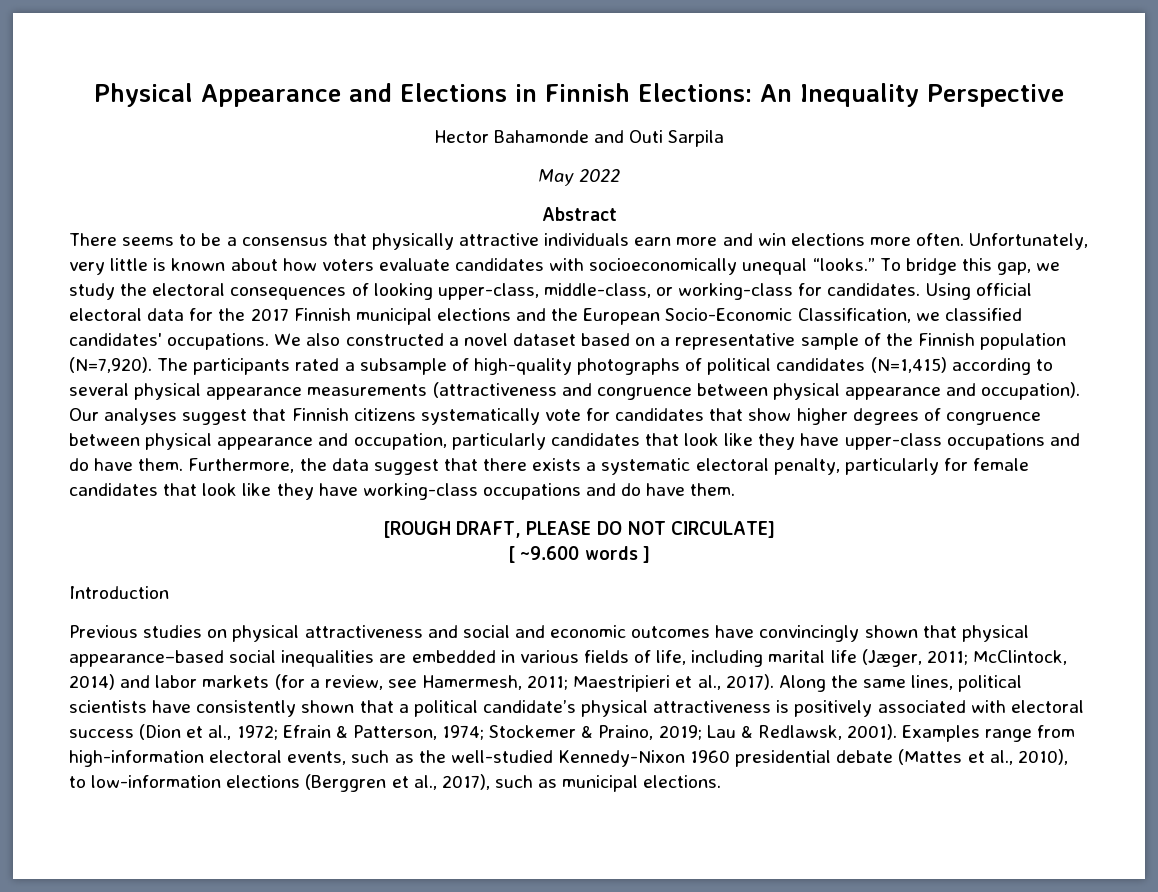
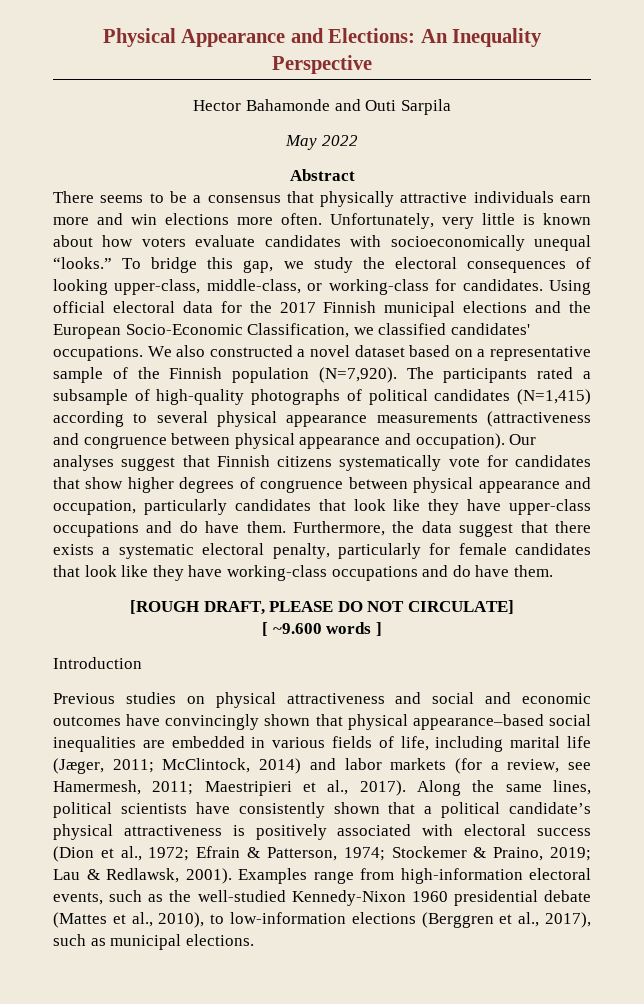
- Physical Appearance and Elections in Finnish Elections: An Inequality Perspective
+ Physical Appearance and Elections: An Inequality Perspective

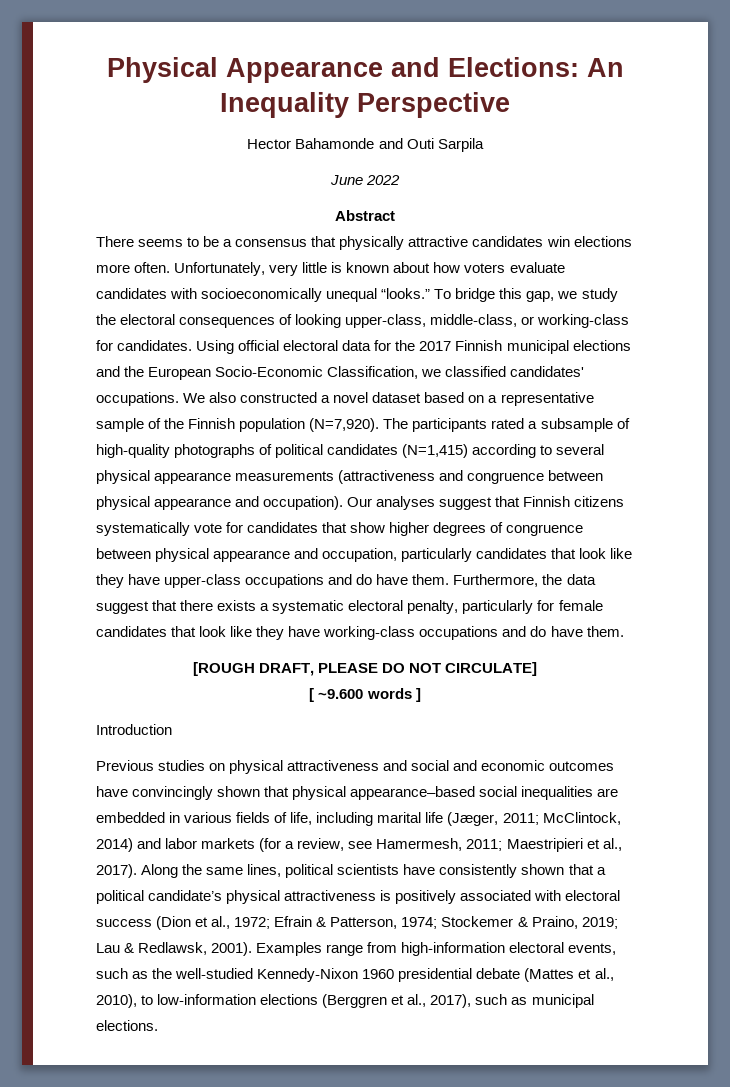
- May 2022
+ June 2022
- There seems to be a consensus that physically attractive individuals earn more and win elections more often.
+ There seems to be a consensus that physically attractive candidates win elections more often.

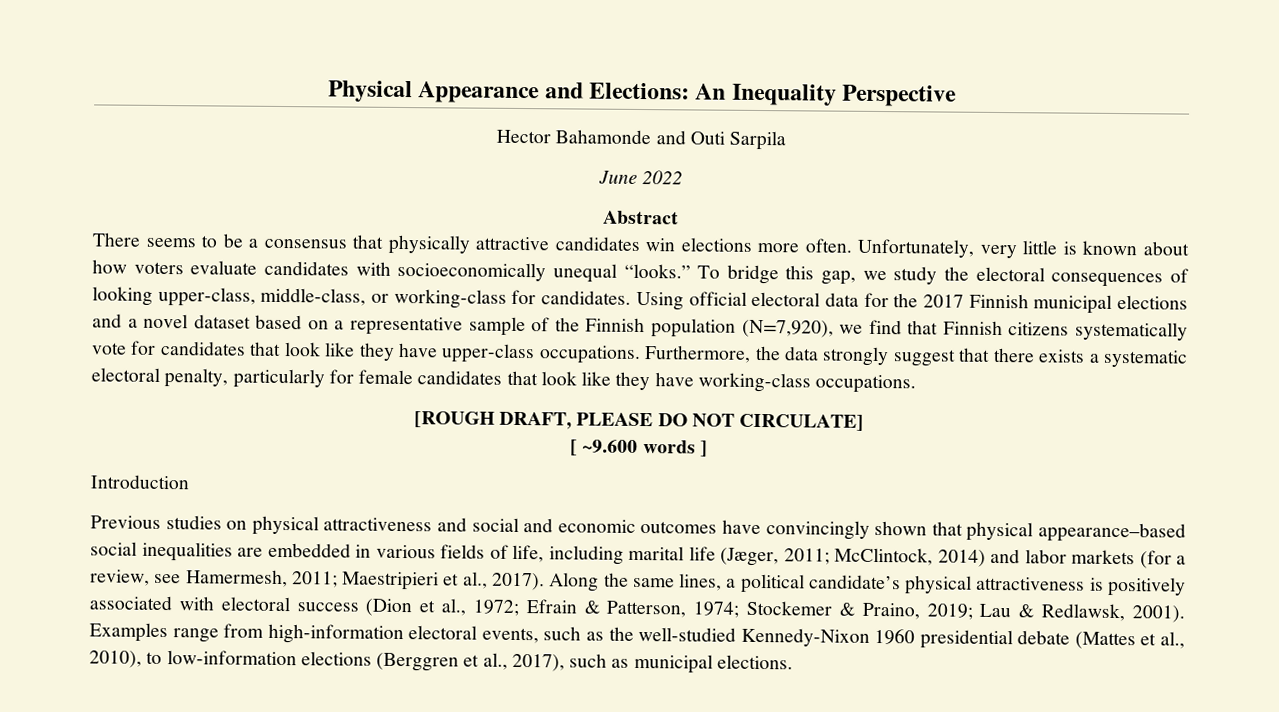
- Using official electoral data for the 2017 Finnish municipal elections and the European Socio-Economic Classification, we classified candidates' occupations. We also constructed a novel dataset based on a representative sample of the Finnish population (N=7,920). The participants rated a subsample of high-quality photographs of political candidates (N=1,415) according to several physical appearance measurements (attractiveness and congruence between physical appearance and occupation). Our analyses suggest that Finnish citizens systematically vote for candidates that show higher degrees of congruence between physical appearance and occupation, particularly candidates that look like they have upper-class occupations and do have them.
+ Using official electoral data for the 2017 Finnish municipal elections and a novel dataset based on a representative sample of the Finnish population (N=7,920), we find that Finnish citizens systematically vote for candidates that look like they have upper-class occupations.
- Furthermore, the data suggest that there exists a systematic electoral penalty, particularly for female candidates that look like they have working-class occupations and do have them.
+ Furthermore, the data strongly suggest that there exists a systematic electoral penalty, particularly for female candidates that look like they have working-class occupations.
- Along the same lines, political scientists have consistently shown that a political candidate’s physical attractiveness is positively associated with electoral success (Dion et al., 1972; Efrain & Patterson, 1974; Stockemer & Praino, 2019; Lau & Redlawsk, 2001).
+ Along the same lines, a political candidate’s physical attractiveness is positively associated with electoral success (Dion et al., 1972; Efrain & Patterson, 1974; Stockemer & Praino, 2019; Lau & Redlawsk, 2001).

